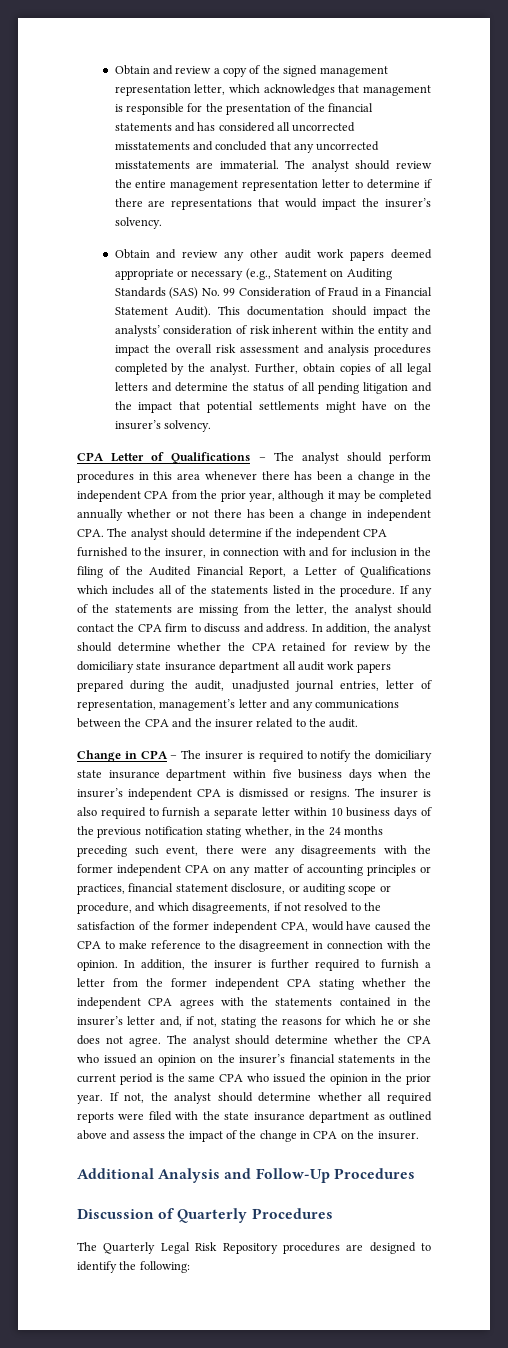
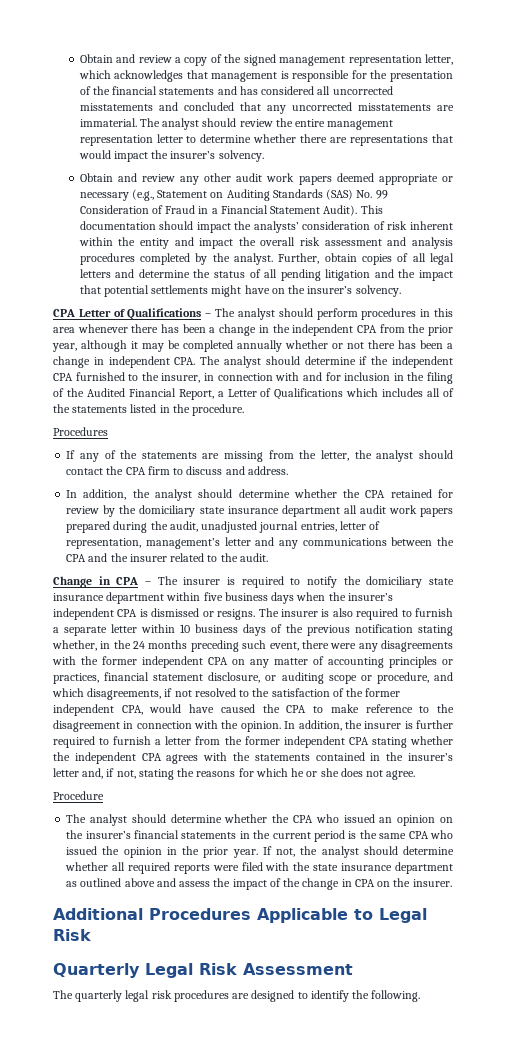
- The analyst should review the entire management representation letter to determine if there are representations that would impact the insurer’s solvency.
+ The analyst should review the entire management representation letter to determine whether there are representations that would impact the insurer’s solvency.
- CPA Letter of Qualifications – The analyst should perform procedures in this area whenever there has been a change in the independent CPA from the prior year, although it may be completed annually whether or not there has been a change in independent CPA. The analyst should determine if the independent CPA furnished to the insurer, in connection with and for inclusion in the filing of the Audited Financial Report, a Letter of Qualifications which includes all of the statements listed in the procedure. If any of the statements are missing from the letter, the analyst should contact the CPA firm to discuss and address. In addition, the analyst should determine whether the CPA retained for review by the domiciliary state insurance department all audit work papers prepared during the audit, unadjusted journal entries, letter of representation, management’s letter and any communications between the CPA and the insurer related to the audit.
+ CPA Letter of Qualifications – The analyst should perform procedures in this area whenever there has been a change in the independent CPA from the prior year, although it may be completed annually whether or not there has been a change in independent CPA. The analyst should determine if the independent CPA furnished to the insurer, in connection with and for inclusion in the filing of the Audited Financial Report, a Letter of Qualifications which includes all of the statements listed in the procedure.
+ Procedures
+ If any of the statements are missing from the letter, the analyst should contact the CPA firm to discuss and address.
+ In addition, the analyst should determine whether the CPA retained for review by the domiciliary state insurance department all audit work papers prepared during the audit, unadjusted journal entries, letter of representation, management’s letter and any communications between the CPA and the insurer related to the audit.
- In addition, the insurer is further required to furnish a letter from the former independent CPA stating whether the independent CPA agrees with the statements contained in the insurer’s letter and, if not, stating the reasons for which he or she does not agree. The analyst should determine whether the CPA who issued an opinion on the insurer’s financial statements in the current period is the same CPA who issued the opinion in the prior year.
+ In addition, the insurer is further required to furnish a letter from the former independent CPA stating whether the independent CPA agrees with the statements contained in the insurer’s letter and, if not, stating the reasons for which he or she does not agree.
+ Procedure
+ The analyst should determine whether the CPA who issued an opinion on the insurer’s financial statements in the current period is the same CPA who issued the opinion in the prior year.
- Additional Analysis and Follow-Up Procedures
- Discussion of Quarterly Procedures
- The Quarterly Legal Risk Repository procedures are designed to identify the following:
+ Additional Procedures Applicable to Legal Risk
+ Quarterly Legal Risk Assessment
+ The quarterly legal risk procedures are designed to identify the following.

